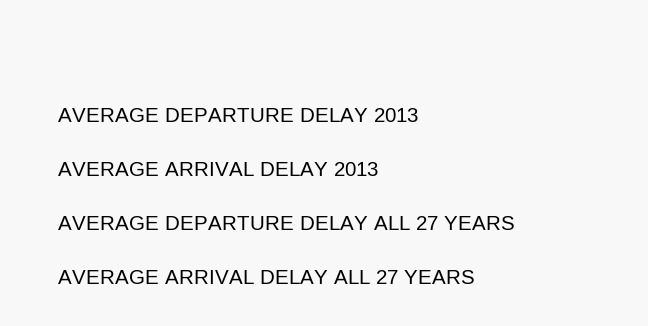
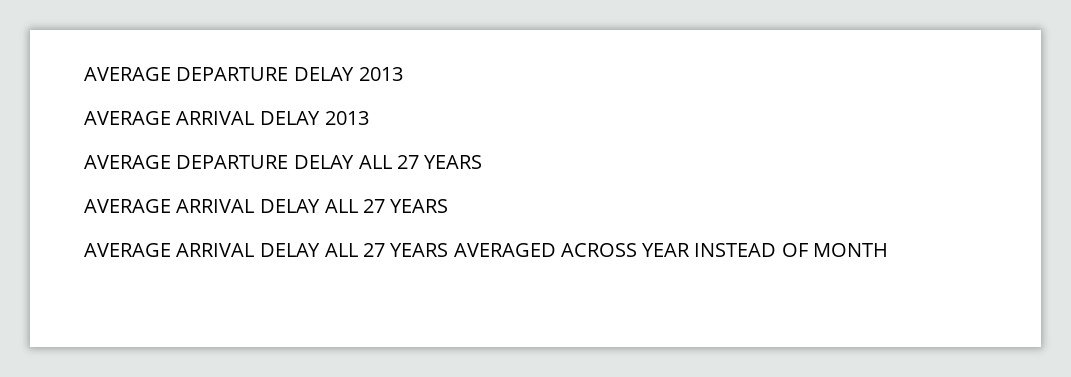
+ AVERAGE ARRIVAL DELAY ALL 27 YEARS AVERAGED ACROSS YEAR INSTEAD OF MONTH

